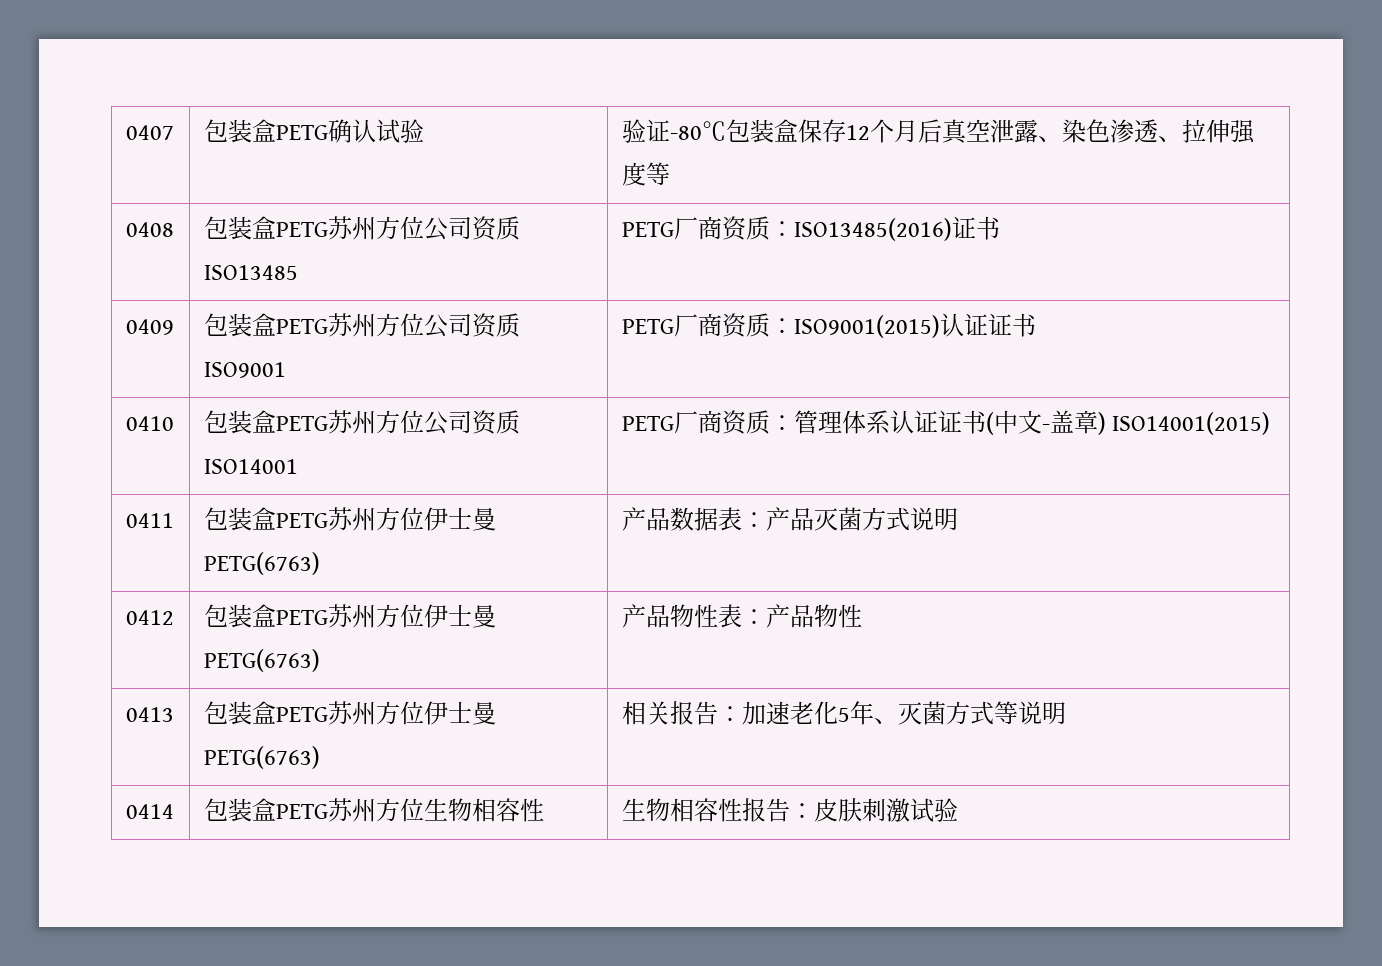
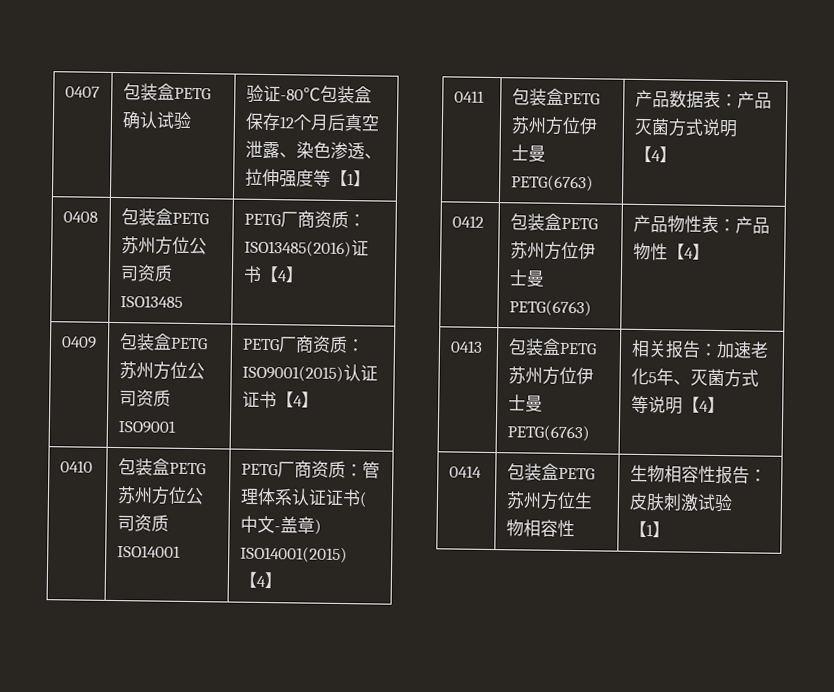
- 0407 | 包装盒PETG确认试验 | 验证-80℃包装盒保存12个月后真空泄露、染色渗透、拉伸强度等
+ 0407 | 包装盒PETG确认试验 | 验证-80℃包装盒保存12个月后真空泄露、染色渗透、拉伸强度等【1】
- 0408 | 包装盒PETG苏州方位公司资质ISO13485 | PETG厂商资质：ISO13485(2016)证书
+ 0408 | 包装盒PETG苏州方位公司资质ISO13485 | PETG厂商资质：ISO13485(2016)证书【4】
- 0409 | 包装盒PETG苏州方位公司资质ISO9001 | PETG厂商资质：ISO9001(2015)认证证书
+ 0409 | 包装盒PETG苏州方位公司资质ISO9001 | PETG厂商资质：ISO9001(2015)认证证书【4】
- 0410 | 包装盒PETG苏州方位公司资质ISO14001 | PETG厂商资质：管理体系认证证书(中文-盖章) ISO14001(2015)
+ 0410 | 包装盒PETG苏州方位公司资质ISO14001 | PETG厂商资质：管理体系认证证书(中文-盖章) ISO14001(2015)【4】
- 0411 | 包装盒PETG苏州方位伊士曼PETG(6763) | 产品数据表：产品灭菌方式说明
+ 0411 | 包装盒PETG苏州方位伊士曼PETG(6763) | 产品数据表：产品灭菌方式说明【4】
- 0412 | 包装盒PETG苏州方位伊士曼PETG(6763) | 产品物性表：产品物性
+ 0412 | 包装盒PETG苏州方位伊士曼PETG(6763) | 产品物性表：产品物性【4】
- 0413 | 包装盒PETG苏州方位伊士曼PETG(6763) | 相关报告：加速老化5年、灭菌方式等说明
+ 0413 | 包装盒PETG苏州方位伊士曼PETG(6763) | 相关报告：加速老化5年、灭菌方式等说明【4】
- 0414 | 包装盒PETG苏州方位生物相容性 | 生物相容性报告：皮肤刺激试验
+ 0414 | 包装盒PETG苏州方位生物相容性 | 生物相容性报告：皮肤刺激试验【1】

